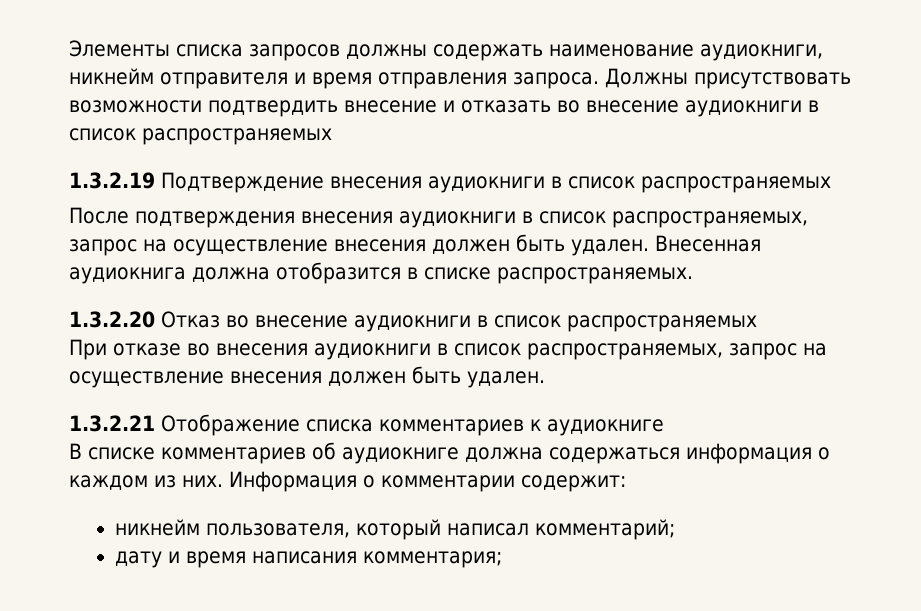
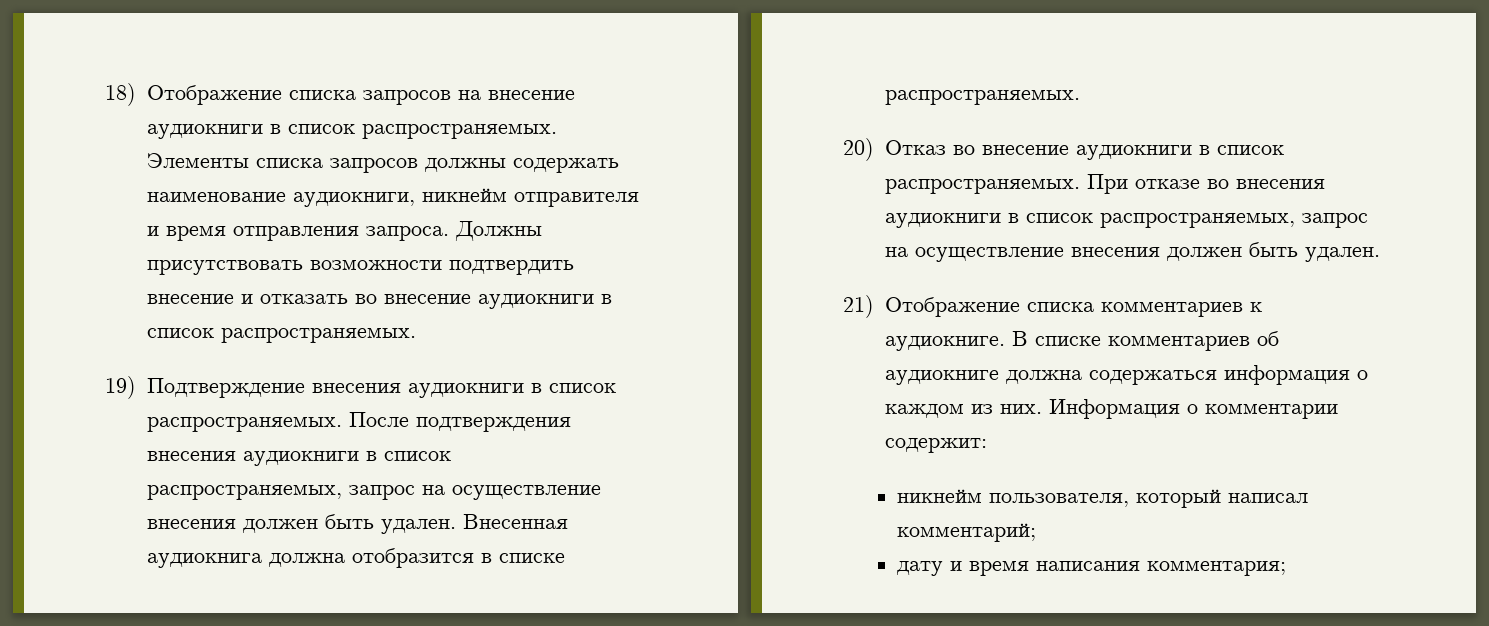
+ 18) Отображение списка запросов на внесение аудиокниги в список распространяемых.
- Должны присутствовать возможности подтвердить внесение и отказать во внесение аудиокниги в список распространяемых
- 1.3.2.19 Подтверждение внесения аудиокниги в список распространяемых
- После подтверждения внесения аудиокниги в список распространяемых, запрос на осуществление внесения должен быть удален.
+ Должны присутствовать возможности подтвердить внесение и отказать во внесение аудиокниги в список распространяемых.
+ 19) Подтверждение внесения аудиокниги в список распространяемых. После подтверждения внесения аудиокниги в список распространяемых, запрос на осуществление внесения должен быть удален.
- 1.3.2.20 Отказ во внесение аудиокниги в список распространяемых
- При отказе во внесения аудиокниги в список распространяемых, запрос на осуществление внесения должен быть удален.
+ 20) Отказ во внесение аудиокниги в список распространяемых. При отказе во внесения аудиокниги в список распространяемых, запрос на осуществление внесения должен быть удален.
- 1.3.2.21 Отображение списка комментариев к аудиокниге
- В списке комментариев об аудиокниге должна содержаться информация о каждом из них.
+ 21) Отображение списка комментариев к аудиокниге. В списке комментариев об аудиокниге должна содержаться информация о каждом из них.

